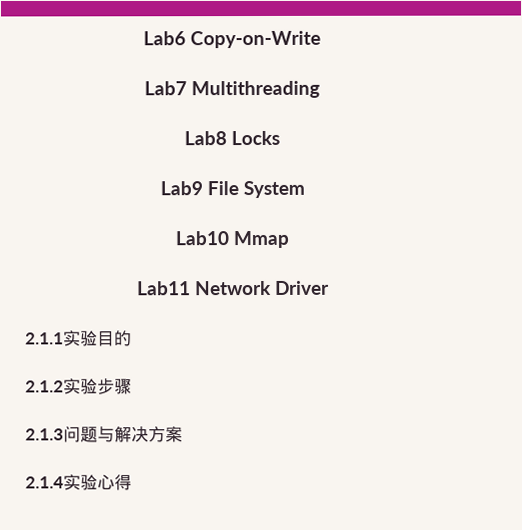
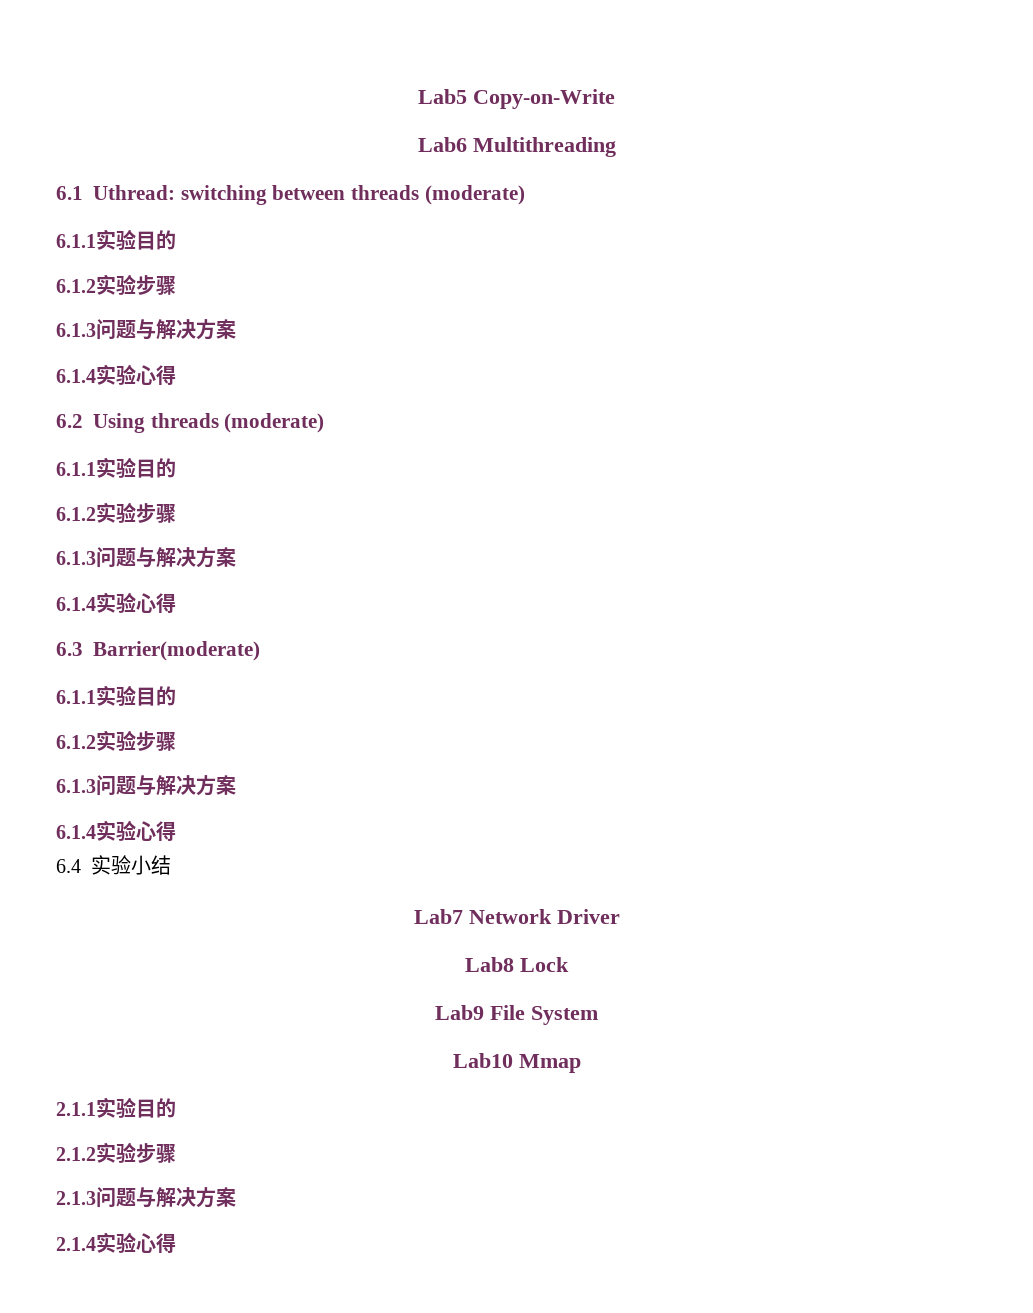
- Lab6 Copy-on-Write
+ Lab5 Copy-on-Write
- Lab7 Multithreading
+ Lab6 Multithreading
+ 6.1 Uthread: switching between threads (moderate)
+ 6.1.1实验目的
+ 6.1.2实验步骤
+ 6.1.3问题与解决方案
+ 6.1.4实验心得
+ 6.2 Using threads (moderate)
+ 6.1.1实验目的
+ 6.1.2实验步骤
+ 6.1.3问题与解决方案
+ 6.1.4实验心得
+ 6.3 Barrier(moderate)
+ 6.1.1实验目的
+ 6.1.2实验步骤
+ 6.1.3问题与解决方案
+ 6.1.4实验心得
+ 6.4实验小结
+ Lab7 Network Driver
- Lab8 Locks
+ Lab8 Lock
- Lab11 Network Driver

